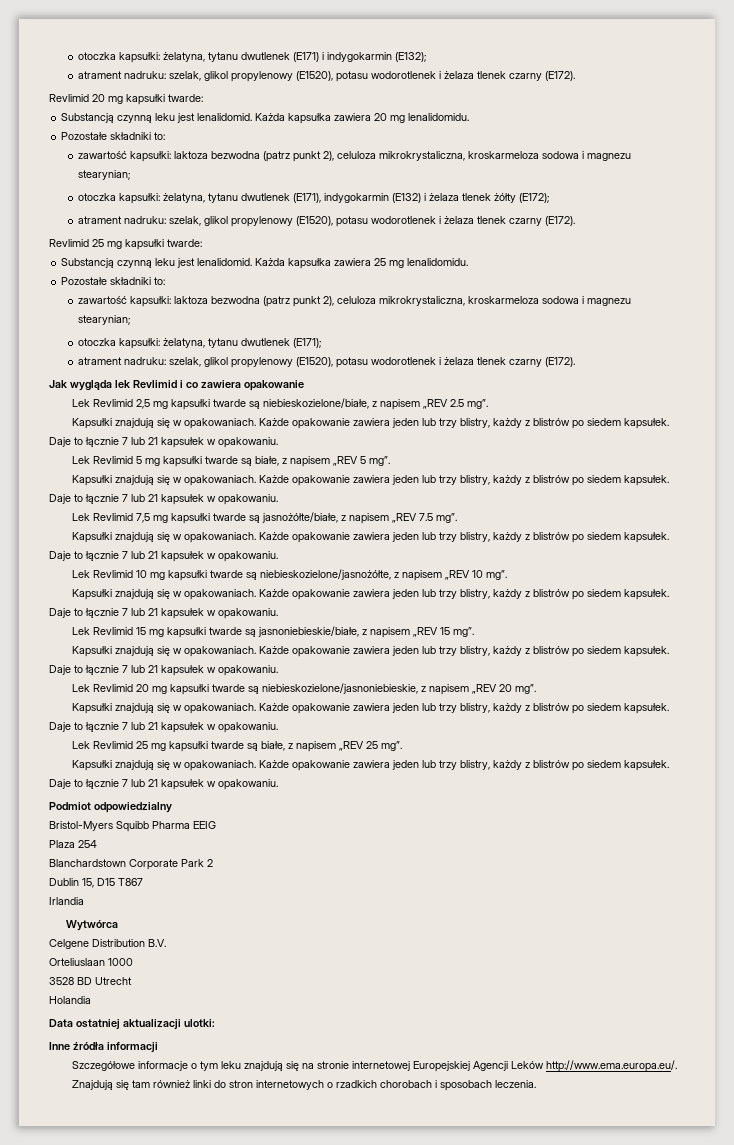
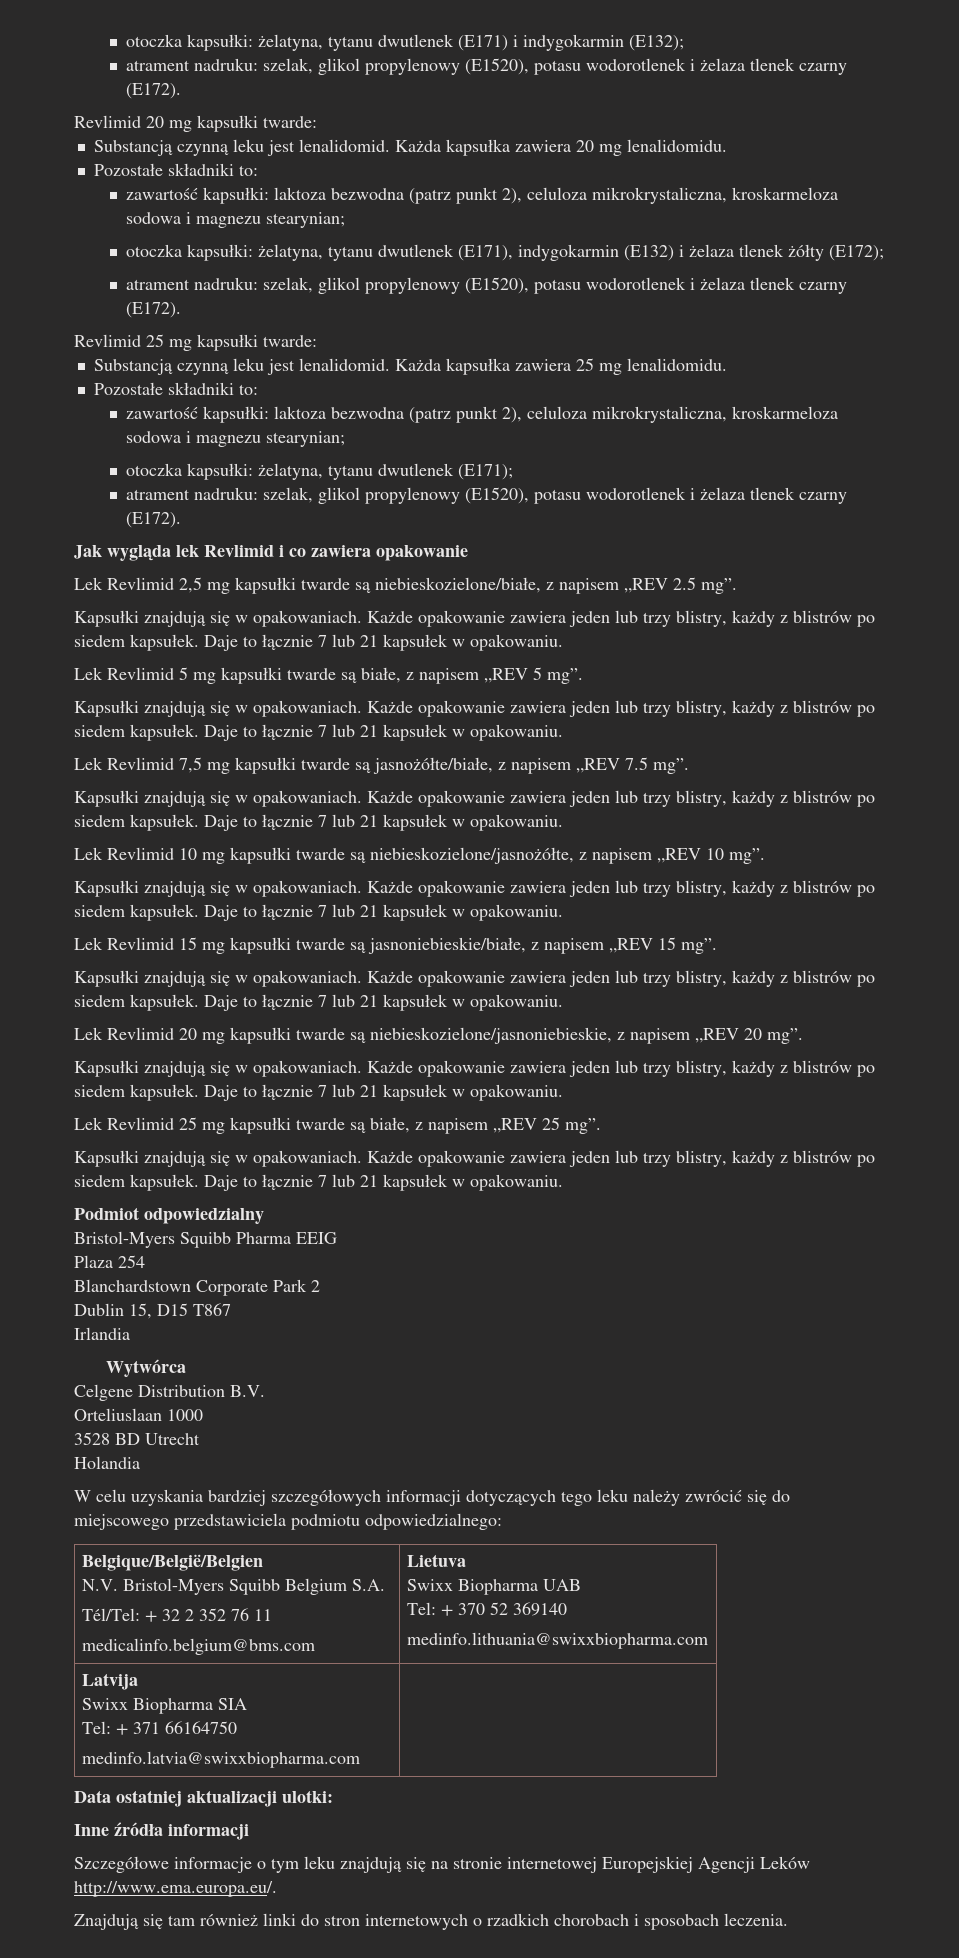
+ W celu uzyskania bardziej szczegółowych informacji dotyczących tego leku należy zwrócić się do miejscowego przedstawiciela podmiotu odpowiedzialnego:
+ Belgique/België/Belgien
+ N.V. Bristol-Myers Squibb Belgium S.A.
+ Tél/Tel: + 32 2 352 76 11
+ medicalinfo.belgium@bms.com | Lietuva
+ Swixx Biopharma UAB
+ Tel: + 370 52 369140
+ medinfo.lithuania@swixxbiopharma.com
+ Latvija
+ Swixx Biopharma SIA
+ Tel: + 371 66164750
+ medinfo.latvia@swixxbiopharma.com |

